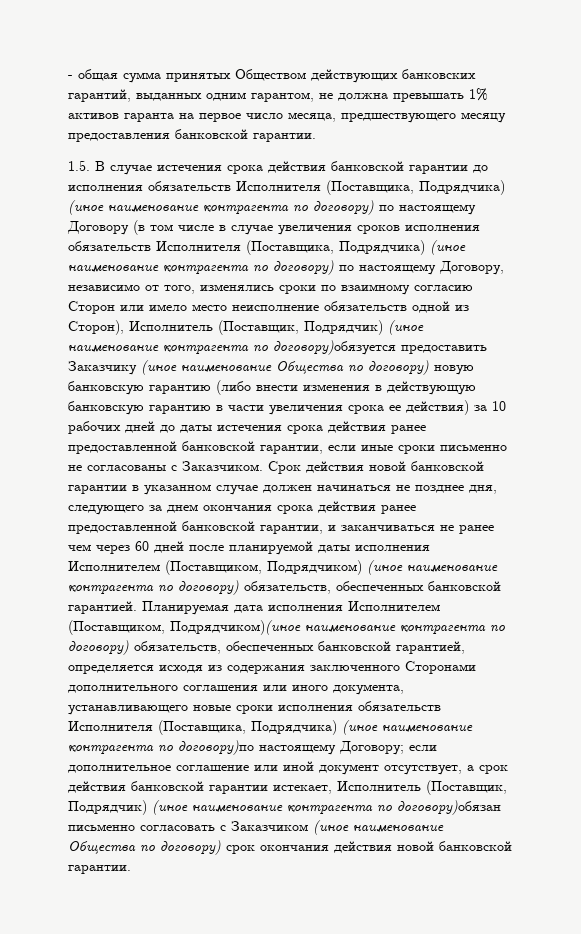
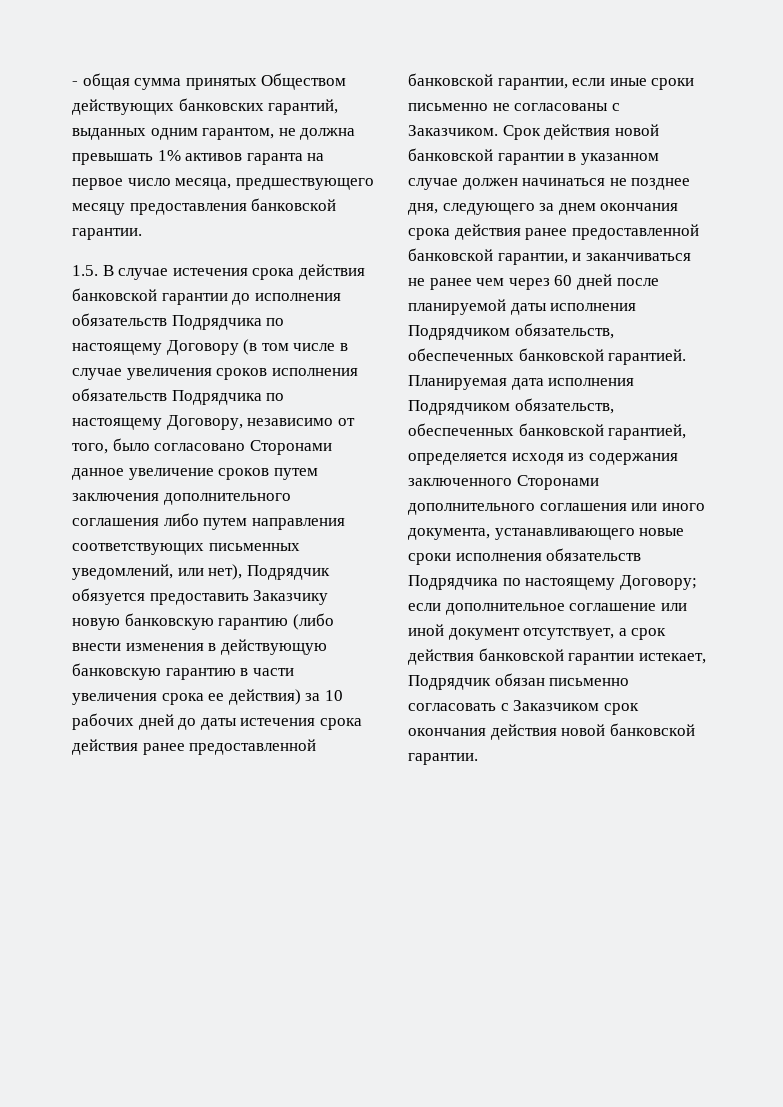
- 1.5. В случае истечения срока действия банковской гарантии до исполнения обязательств Исполнителя (Поставщика, Подрядчика) (иное наименование контрагента по договору) по настоящему Договору (в том числе в случае увеличения сроков исполнения обязательств Исполнителя (Поставщика, Подрядчика) (иное наименование контрагента по договору) по настоящему Договору, независимо от того, изменялись сроки по взаимному согласию Сторон или имело место неисполнение обязательств одной из Сторон), Исполнитель (Поставщик, Подрядчик) (иное наименование контрагента по договору)обязуется предоставить Заказчику (иное наименование Общества по договору) новую банковскую гарантию (либо внести изменения в действующую банковскую гарантию в части увеличения срока ее действия) за 10 рабочих дней до даты истечения срока действия ранее предоставленной банковской гарантии, если иные сроки письменно не согласованы с Заказчиком.
+ 1.5. В случае истечения срока действия банковской гарантии до исполнения обязательств Подрядчика по настоящему Договору (в том числе в случае увеличения сроков исполнения обязательств Подрядчика по настоящему Договору, независимо от того, было согласовано Сторонами данное увеличение сроков путем заключения дополнительного соглашения либо путем направления соответствующих письменных уведомлений, или нет), Подрядчик обязуется предоставить Заказчику новую банковскую гарантию (либо внести изменения в действующую банковскую гарантию в части увеличения срока ее действия) за 10 рабочих дней до даты истечения срока действия ранее предоставленной банковской гарантии, если иные сроки письменно не согласованы с Заказчиком.
- Срок действия новой банковской гарантии в указанном случае должен начинаться не позднее дня, следующего за днем окончания срока действия ранее предоставленной банковской гарантии, и заканчиваться не ранее чем через 60 дней после планируемой даты исполнения Исполнителем (Поставщиком, Подрядчиком) (иное наименование контрагента по договору) обязательств, обеспеченных банковской гарантией.
+ Срок действия новой банковской гарантии в указанном случае должен начинаться не позднее дня, следующего за днем окончания срока действия ранее предоставленной банковской гарантии, и заканчиваться не ранее чем через 60 дней после планируемой даты исполнения Подрядчиком обязательств, обеспеченных банковской гарантией.
- Планируемая дата исполнения Исполнителем (Поставщиком, Подрядчиком)(иное наименование контрагента по договору) обязательств, обеспеченных банковской гарантией, определяется исходя из содержания заключенного Сторонами дополнительного соглашения или иного документа, устанавливающего новые сроки исполнения обязательств Исполнителя (Поставщика, Подрядчика) (иное наименование контрагента по договору)по настоящему Договору; если дополнительное соглашение или иной документ отсутствует, а срок действия банковской гарантии истекает, Исполнитель (Поставщик, Подрядчик) (иное наименование контрагента по договору)обязан письменно согласовать с Заказчиком (иное наименование Общества по договору) срок окончания действия новой банковской гарантии.
+ Планируемая дата исполнения Подрядчиком обязательств, обеспеченных банковской гарантией, определяется исходя из содержания заключенного Сторонами дополнительного соглашения или иного документа, устанавливающего новые сроки исполнения обязательств Подрядчика по настоящему Договору; если дополнительное соглашение или иной документ отсутствует, а срок действия банковской гарантии истекает, Подрядчик обязан письменно согласовать с Заказчиком срок окончания действия новой банковской гарантии.

